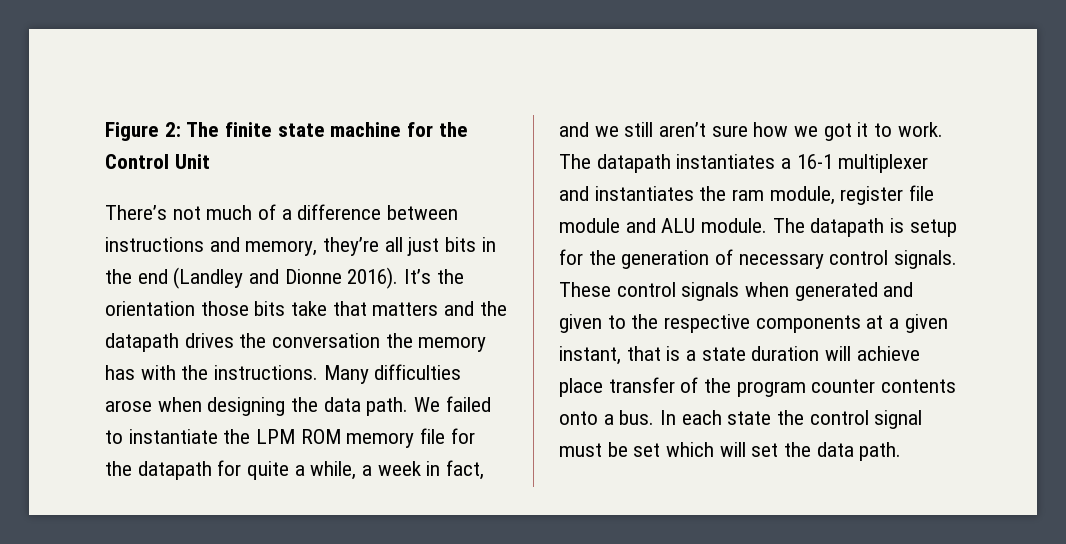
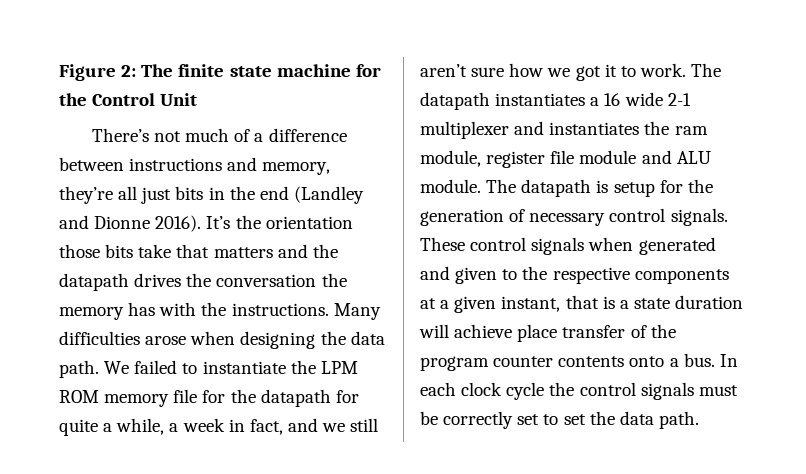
- The datapath instantiates a 16-1 multiplexer and instantiates the ram module, register file module and ALU module.
+ The datapath instantiates a 16 wide 2-1 multiplexer and instantiates the ram module, register file module and ALU module.
- In each state the control signal must be set which will set the data path.
+ In each clock cycle the control signals must be correctly set to set the data path.

